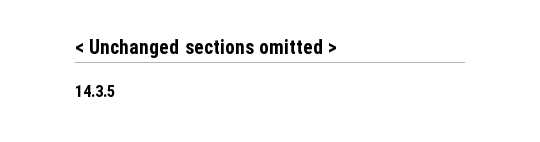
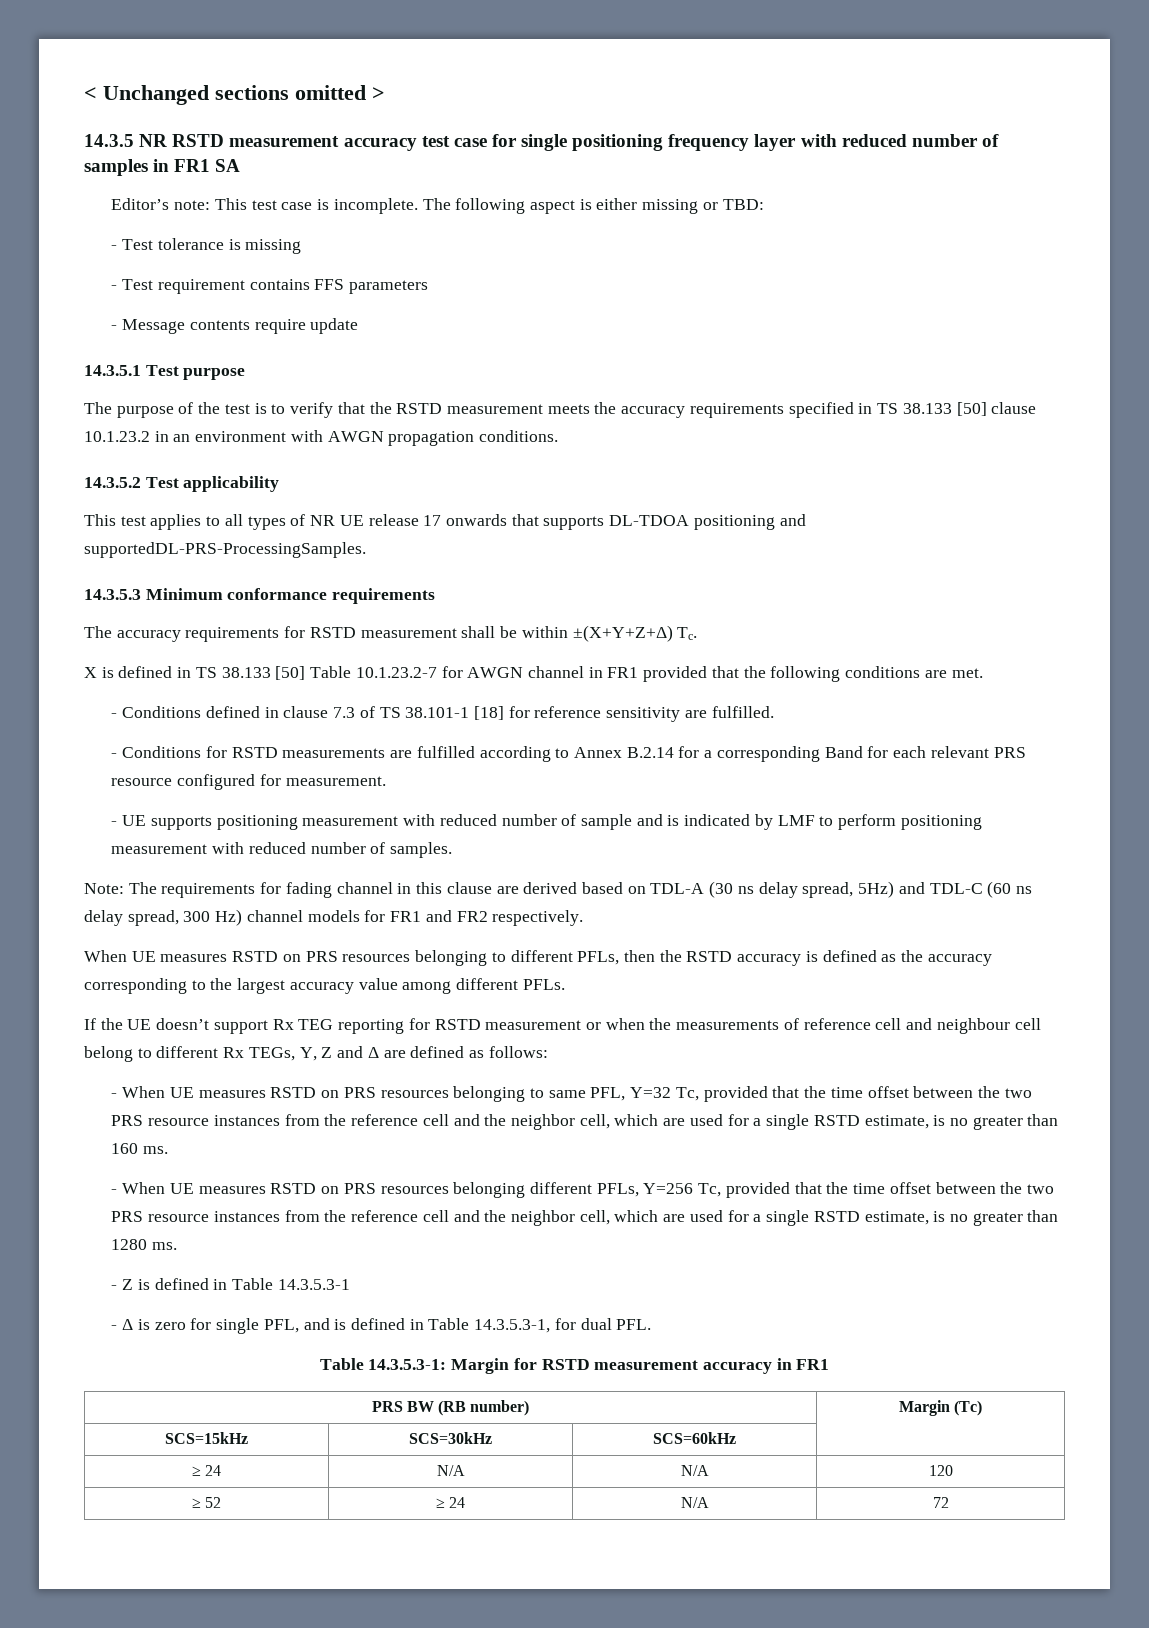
- 14.3.5
+ 14.3.5 NR RSTD measurement accuracy test case for single positioning frequency layer with reduced number of samples in FR1 SA
+ Editor’s note: This test case is incomplete. The following aspect is either missing or TBD:
+ - Test tolerance is missing
+ - Test requirement contains FFS parameters
+ - Message contents require update
+ 14.3.5.1 Test purpose
+ The purpose of the test is to verify that the RSTD measurement meets the accuracy requirements specified in TS 38.133 [50] clause 10.1.23.2 in an environment with AWGN propagation conditions.
+ 14.3.5.2 Test applicability
+ This test applies to all types of NR UE release 17 onwards that supports DL-TDOA positioning and supportedDL-PRS-ProcessingSamples.
+ 14.3.5.3 Minimum conformance requirements
+ The accuracy requirements for RSTD measurement shall be within ±(X+Y+Z+Δ) Tc.
+ X is defined in TS 38.133 [50] Table 10.1.23.2-7 for AWGN channel in FR1 provided that the following conditions are met.
+ - Conditions defined in clause 7.3 of TS 38.101-1 [18] for reference sensitivity are fulfilled.
+ - Conditions for RSTD measurements are fulfilled according to Annex B.2.14 for a corresponding Band for each relevant PRS resource configured for measurement.
+ - UE supports positioning measurement with reduced number of sample and is indicated by LMF to perform positioning measurement with reduced number of samples.
+ Note: The requirements for fading channel in this clause are derived based on TDL-A (30 ns delay spread, 5Hz) and TDL-C (60 ns delay spread, 300 Hz) channel models for FR1 and FR2 respectively.
+ When UE measures RSTD on PRS resources belonging to different PFLs, then the RSTD accuracy is defined as the accuracy corresponding to the largest accuracy value among different PFLs.
+ If the UE doesn’t support Rx TEG reporting for RSTD measurement or when the measurements of reference cell and neighbour cell belong to different Rx TEGs, Y, Z and Δ are defined as follows:
+ - When UE measures RSTD on PRS resources belonging to same PFL, Y=32 Tc, provided that the time offset between the two PRS resource instances from the reference cell and the neighbor cell, which are used for a single RSTD estimate, is no greater than 160 ms.
+ - When UE measures RSTD on PRS resources belonging different PFLs, Y=256 Tc, provided that the time offset between the two PRS resource instances from the reference cell and the neighbor cell, which are used for a single RSTD estimate, is no greater than 1280 ms.
+ - Z is defined in Table 14.3.5.3-1
+ - Δ is zero for single PFL, and is defined in Table 14.3.5.3-1, for dual PFL.
+ Table 14.3.5.3-1: Margin for RSTD measurement accuracy in FR1
+ PRS BW (RB number) | Margin (Tc)
+ SCS=15kHz | SCS=30kHz | SCS=60kHz |
+ ≥ 24 | N/A | N/A | 120
+ ≥ 52 | ≥ 24 | N/A | 72

